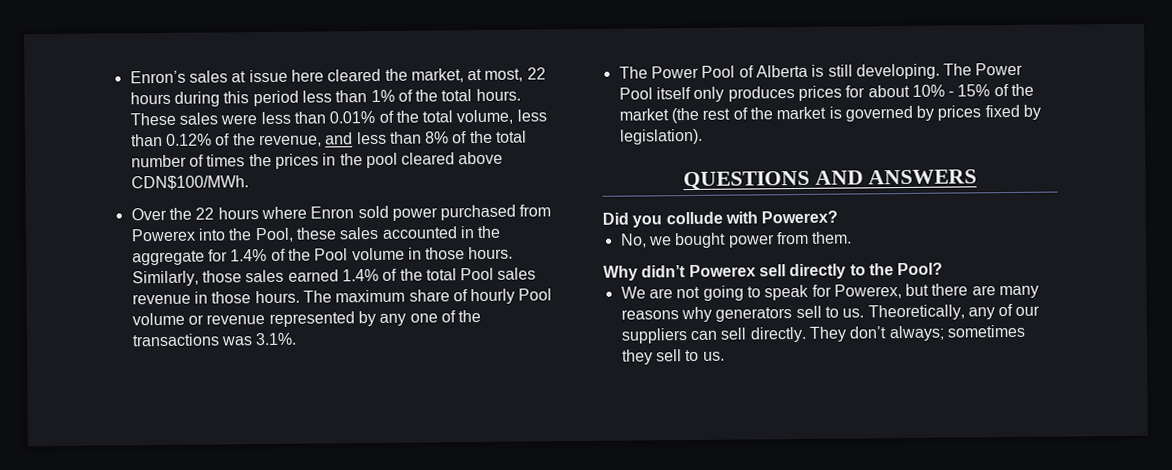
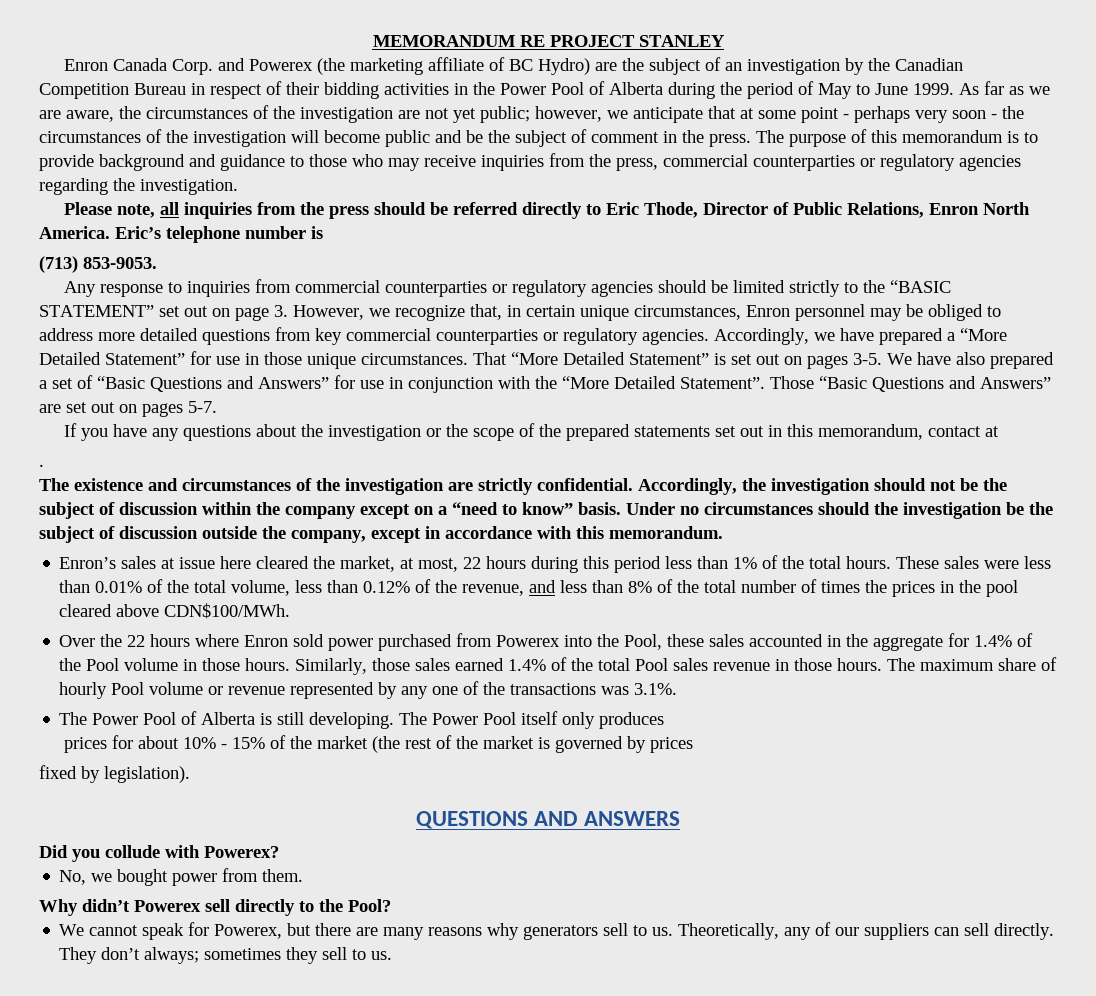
+ MEMORANDUM RE PROJECT STANLEY
+ Enron Canada Corp. and Powerex (the marketing affiliate of BC Hydro) are the subject of an investigation by the Canadian Competition Bureau in respect of their bidding activities in the Power Pool of Alberta during the period of May to June 1999. As far as we are aware, the circumstances of the investigation are not yet public; however, we anticipate that at some point - perhaps very soon - the circumstances of the investigation will become public and be the subject of comment in the press. The purpose of this memorandum is to provide background and guidance to those who may receive inquiries from the press, commercial counterparties or regulatory agencies regarding the investigation.
+ Please note, all inquiries from the press should be referred directly to Eric Thode, Director of Public Relations, Enron North America. Eric’s telephone number is
+ (713) 853-9053.
+ Any response to inquiries from commercial counterparties or regulatory agencies should be limited strictly to the “BASIC STATEMENT” set out on page 3. However, we recognize that, in certain unique circumstances, Enron personnel may be obliged to address more detailed questions from key commercial counterparties or regulatory agencies. Accordingly, we have prepared a “More Detailed Statement” for use in those unique circumstances. That “More Detailed Statement” is set out on pages 3-5. We have also prepared a set of “Basic Questions and Answers” for use in conjunction with the “More Detailed Statement”. Those “Basic Questions and Answers” are set out on pages 5-7.
+ If you have any questions about the investigation or the scope of the prepared statements set out in this memorandum, contact at
+ .
+ The existence and circumstances of the investigation are strictly confidential. Accordingly, the investigation should not be the subject of discussion within the company except on a “need to know” basis. Under no circumstances should the investigation be the subject of discussion outside the company, except in accordance with this memorandum.
- The Power Pool itself only produces prices for about 10% - 15% of the market (the rest of the market is governed by prices fixed by legislation).
+ The Power Pool itself only produces
+ prices for about 10% - 15% of the market (the rest of the market is governed by prices
+ fixed by legislation).
- We are not going to speak for Powerex, but there are many reasons why generators sell to us.
+ We cannot speak for Powerex, but there are many reasons why generators sell to us.

